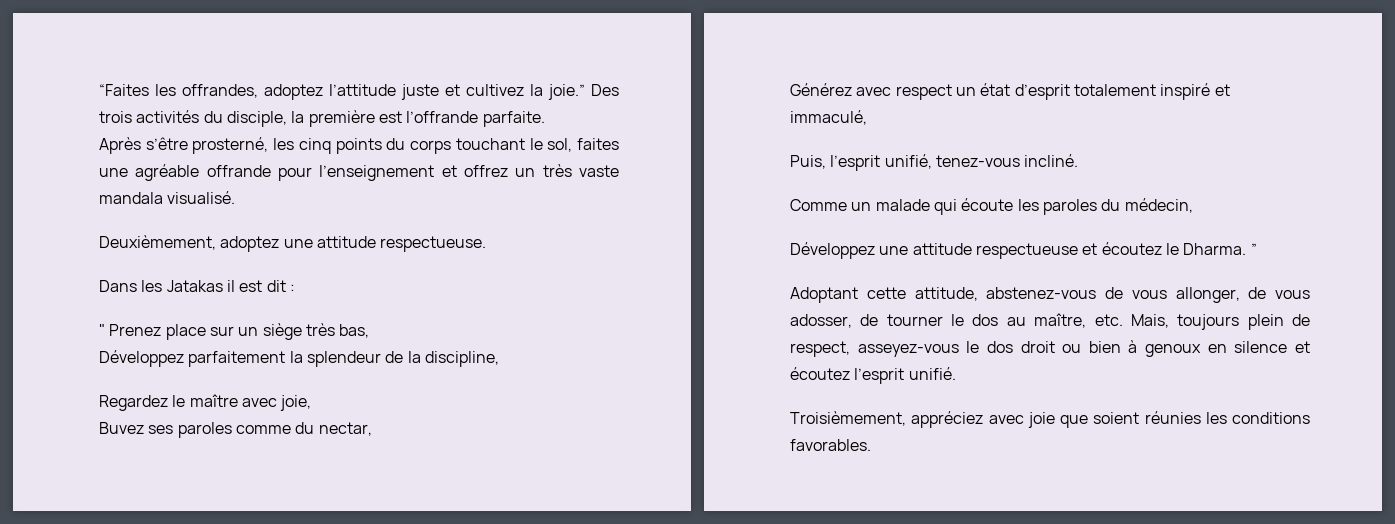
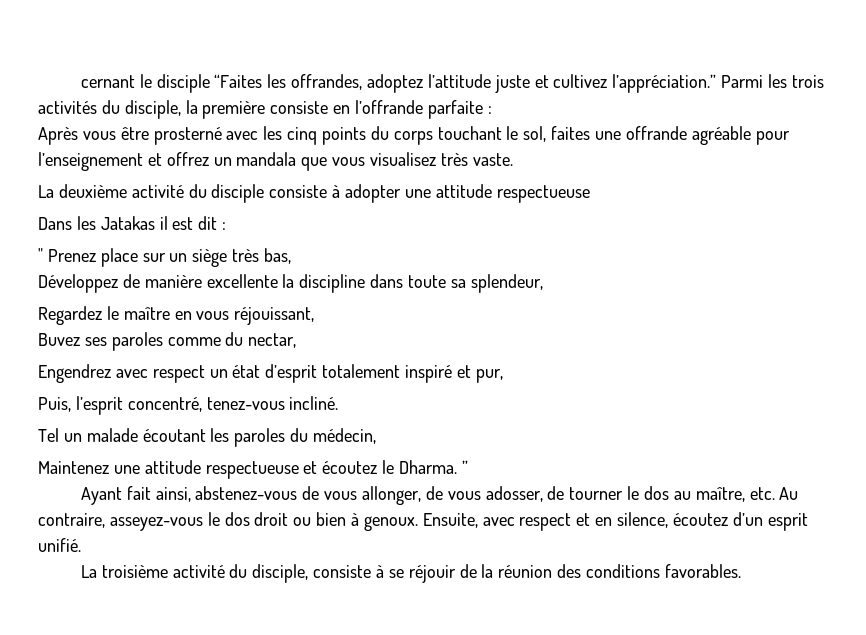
- “Faites les offrandes, adoptez l’attitude juste et cultivez la joie.” Des trois activités du disciple, la première est l’offrande parfaite.
- Après s’être prosterné, les cinq points du corps touchant le sol, faites une agréable offrande pour l’enseignement et offrez un très vaste mandala visualisé.
- Deuxièmement, adoptez une attitude respectueuse.
+ cernant le disciple “Faites les offrandes, adoptez l’attitude juste et cultivez l’appréciation.” Parmi les trois activités du disciple, la première consiste en l’offrande parfaite :
+ Après vous être prosterné avec les cinq points du corps touchant le sol, faites une offrande agréable pour l’enseignement et offrez un mandala que vous visualisez très vaste.
+ La deuxième activité du disciple consiste à adopter une attitude respectueuse
- Développez parfaitement la splendeur de la discipline,
+ Développez de manière excellente la discipline dans toute sa splendeur,
- Regardez le maître avec joie,
+ Regardez le maître en vous réjouissant,
- Générez avec respect un état d’esprit totalement inspiré et immaculé,
+ Engendrez avec respect un état d’esprit totalement inspiré et pur,
- Puis, l’esprit unifié, tenez-vous incliné.
+ Puis, l’esprit concentré, tenez-vous incliné.
- Comme un malade qui écoute les paroles du médecin,
+ Tel un malade écoutant les paroles du médecin,
- Développez une attitude respectueuse et écoutez le Dharma. ”
+ Maintenez une attitude respectueuse et écoutez le Dharma. ”
- Adoptant cette attitude, abstenez-vous de vous allonger, de vous adosser, de tourner le dos au maître, etc. Mais, toujours plein de respect, asseyez-vous le dos droit ou bien à genoux en silence et écoutez l’esprit unifié.
- Troisièmement, appréciez avec joie que soient réunies les conditions favorables.
+ Ayant fait ainsi, abstenez-vous de vous allonger, de vous adosser, de tourner le dos au maître, etc. Au contraire, asseyez-vous le dos droit ou bien à genoux. Ensuite, avec respect et en silence, écoutez d’un esprit unifié.
+ La troisième activité du disciple, consiste à se réjouir de la réunion des conditions favorables.

